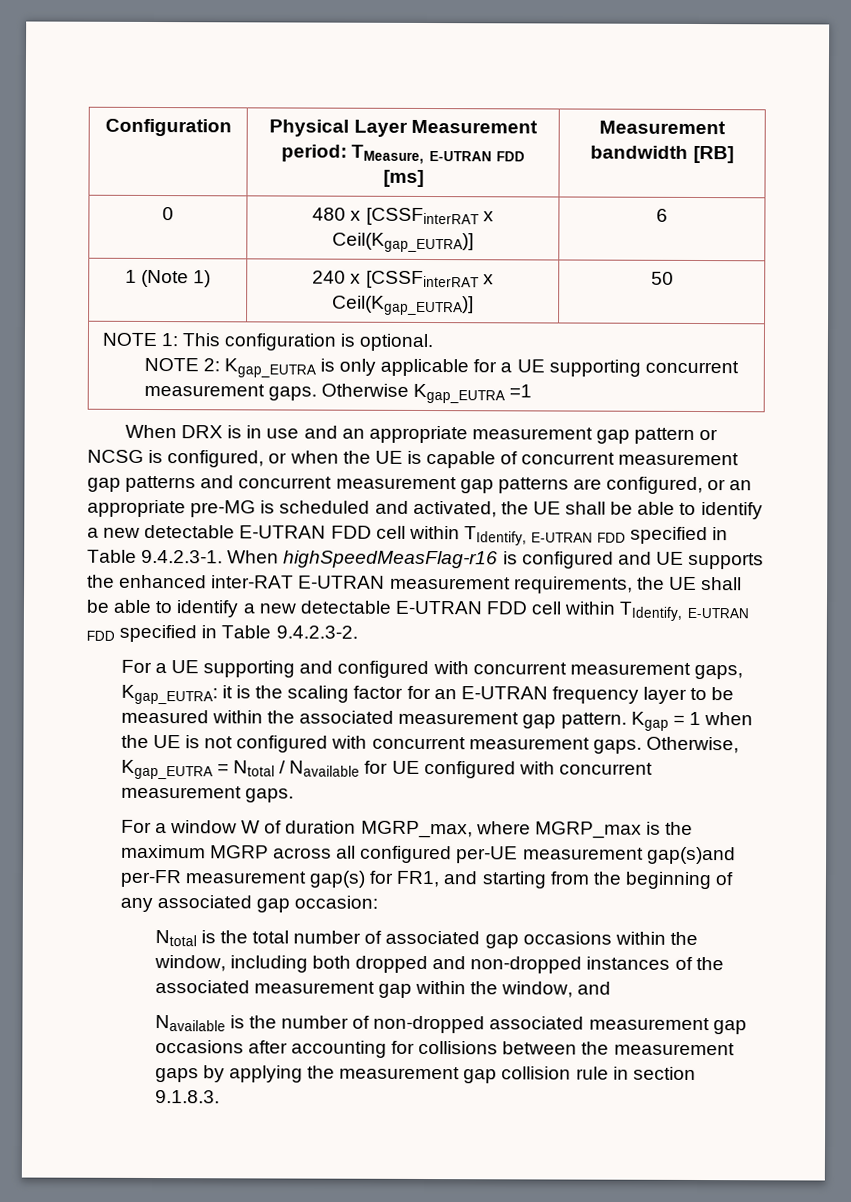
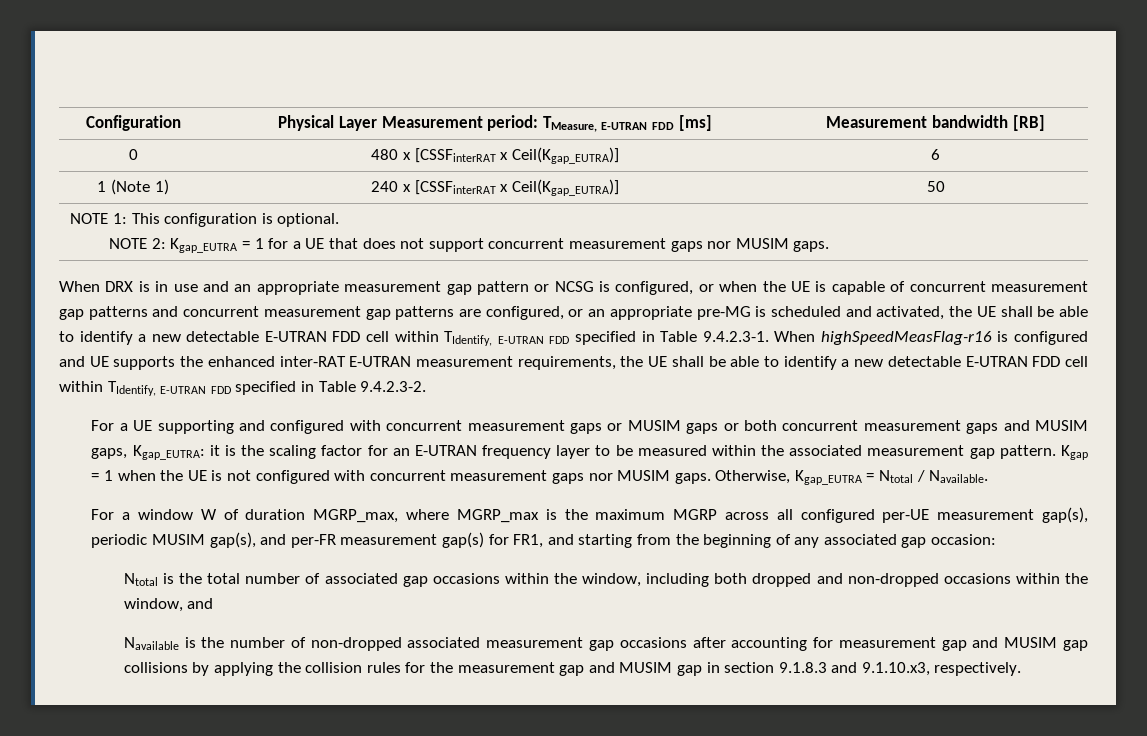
  NOTE 1: This configuration is optional.
- NOTE 2: Kgap_EUTRA is only applicable for a UE supporting concurrent measurement gaps. Otherwise Kgap_EUTRA =1
+ NOTE 2: Kgap_EUTRA = 1 for a UE that does not support concurrent measurement gaps nor MUSIM gaps.
- For a UE supporting and configured with concurrent measurement gaps, Kgap_EUTRA: it is the scaling factor for an E-UTRAN frequency layer to be measured within the associated measurement gap pattern.
+ For a UE supporting and configured with concurrent measurement gaps or MUSIM gaps or both concurrent measurement gaps and MUSIM gaps, Kgap_EUTRA: it is the scaling factor for an E-UTRAN frequency layer to be measured within the associated measurement gap pattern.
- Kgap = 1 when the UE is not configured with concurrent measurement gaps.
+ Kgap = 1 when the UE is not configured with concurrent measurement gaps nor MUSIM gaps.
- Otherwise, Kgap_EUTRA = Ntotal / Navailable for UE configured with concurrent measurement gaps.
+ Otherwise, Kgap_EUTRA = Ntotal / Navailable.
- For a window W of duration MGRP_max, where MGRP_max is the maximum MGRP across all configured per-UE measurement gap(s)and per-FR measurement gap(s) for FR1, and starting from the beginning of any associated gap occasion:
+ For a window W of duration MGRP_max, where MGRP_max is the maximum MGRP across all configured per-UE measurement gap(s), periodic MUSIM gap(s), and per-FR measurement gap(s) for FR1, and starting from the beginning of any associated gap occasion:
- Ntotal is the total number of associated gap occasions within the window, including both dropped and non-dropped instances of the associated measurement gap within the window, and
+ Ntotal is the total number of associated gap occasions within the window, including both dropped and non-dropped occasions within the window, and
- Navailable is the number of non-dropped associated measurement gap occasions after accounting for collisions between the measurement gaps by applying the measurement gap collision rule in section 9.1.8.3.
+ Navailable is the number of non-dropped associated measurement gap occasions after accounting for measurement gap and MUSIM gap collisions by applying the collision rules for the measurement gap and MUSIM gap in section 9.1.8.3 and 9.1.10.x3, respectively.

